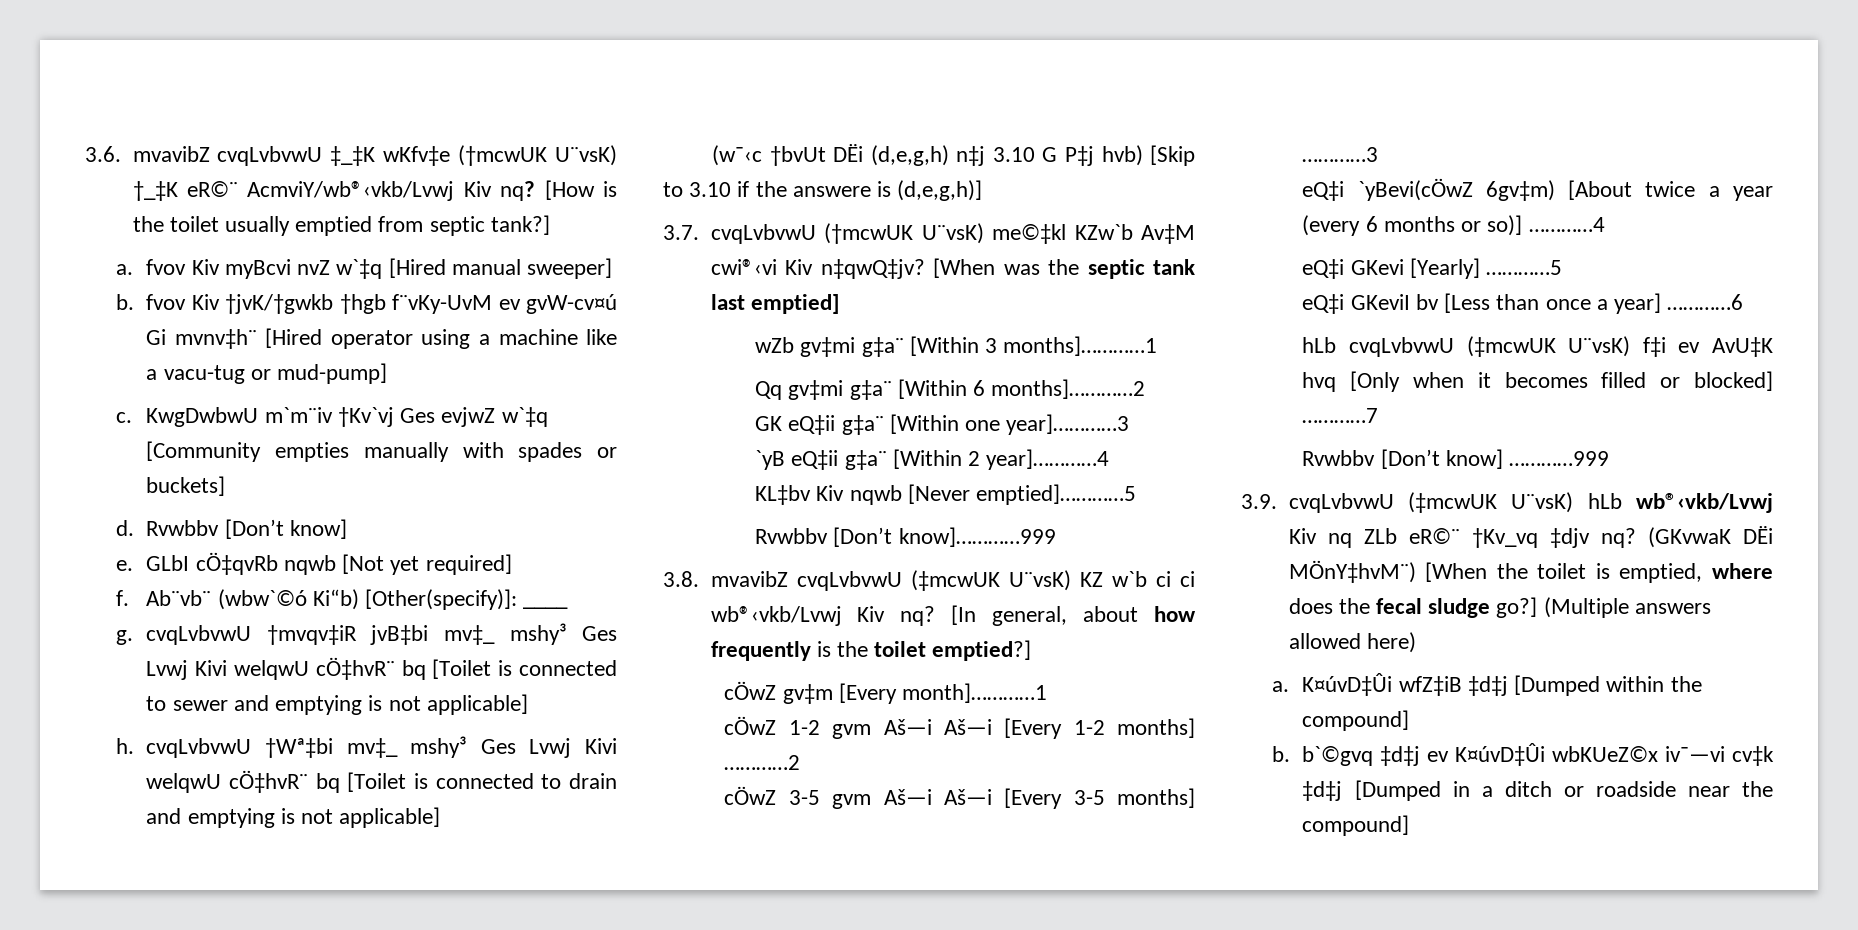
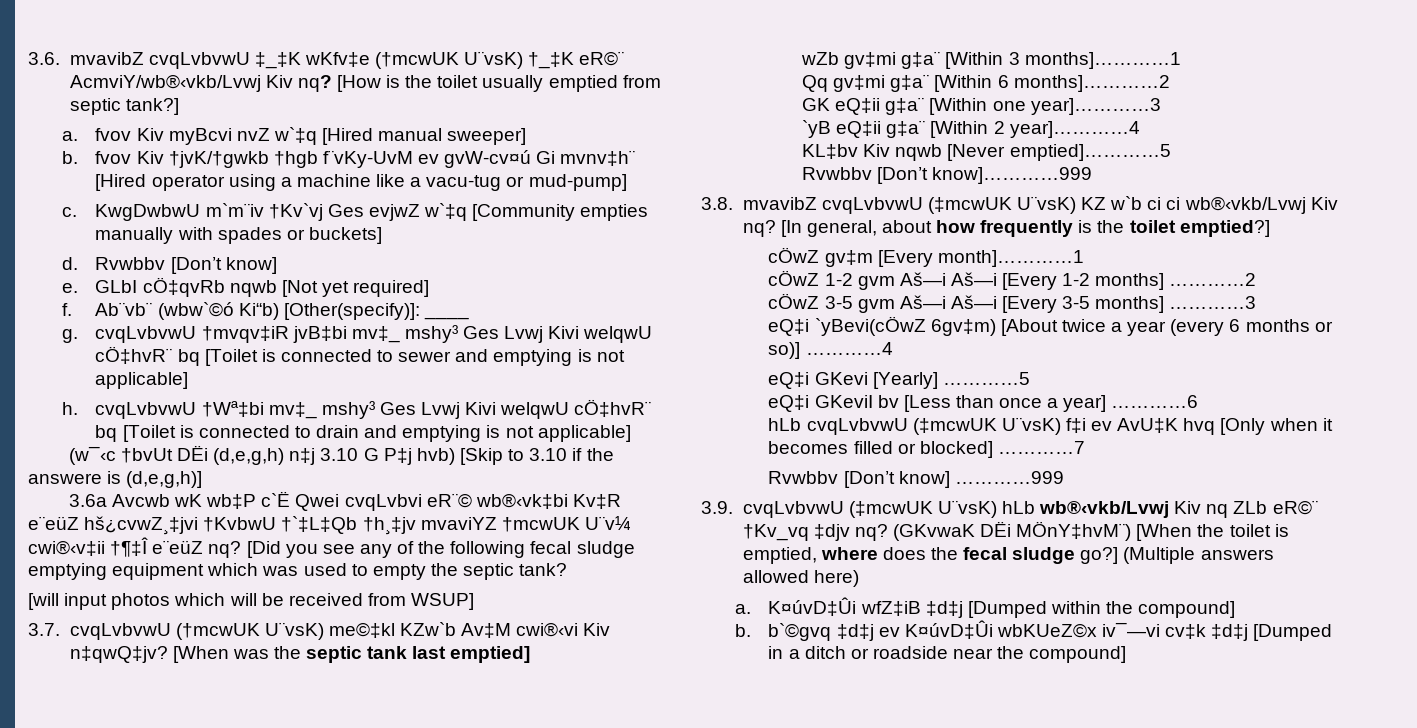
+ 3.6a Avcwb wK wb‡P c`Ë Qwei cvqLvbvi eR¨© wb®‹vk‡bi Kv‡R e¨eüZ hš¿cvwZ¸‡jvi †KvbwU †`‡L‡Qb †h¸‡jv mvaviYZ †mcwUK U¨v¼ cwi®‹v‡ii †¶‡Î e¨eüZ nq? [Did you see any of the following fecal sludge emptying equipment which was used to empty the septic tank?
+ [will input photos which will be received from WSUP]

